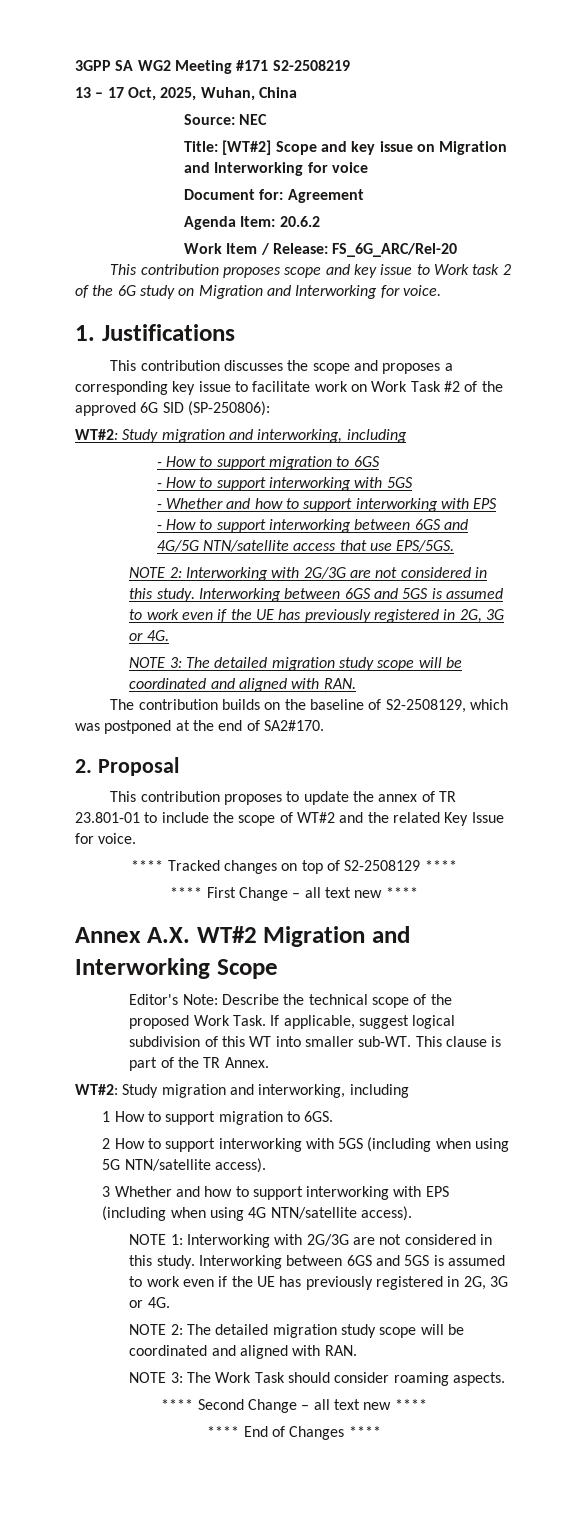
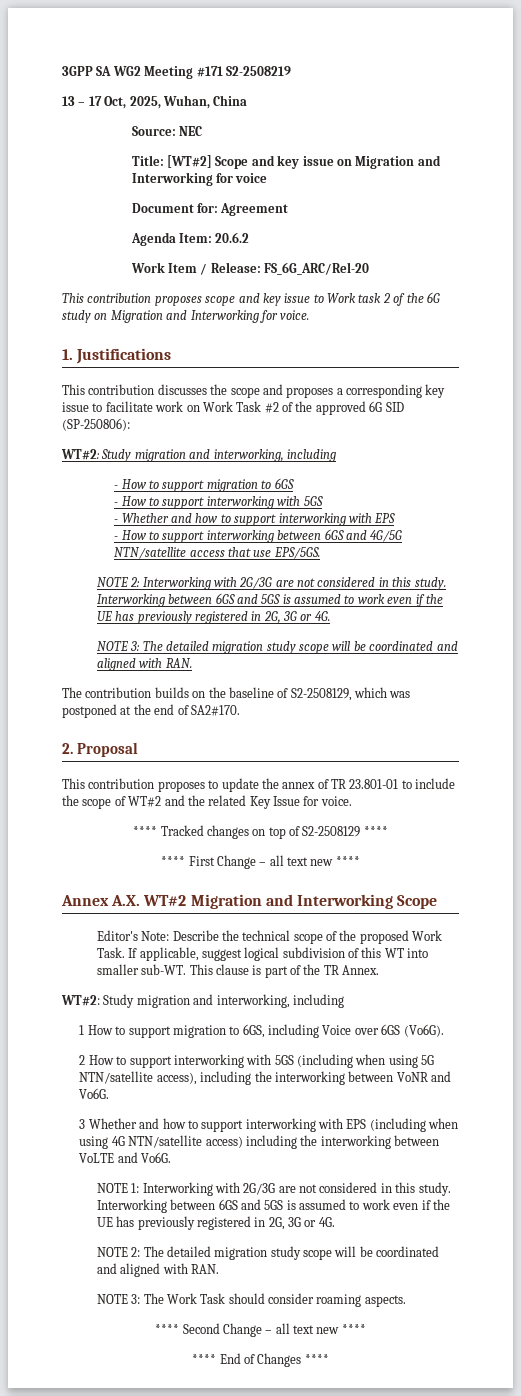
- 1 How to support migration to 6GS.
+ 1 How to support migration to 6GS, including Voice over 6GS (Vo6G).
- 2 How to support interworking with 5GS (including when using 5G NTN/satellite access).
+ 2 How to support interworking with 5GS (including when using 5G NTN/satellite access), including the interworking between VoNR and Vo6G.
- 3 Whether and how to support interworking with EPS (including when using 4G NTN/satellite access).
+ 3 Whether and how to support interworking with EPS (including when using 4G NTN/satellite access) including the interworking between VoLTE and Vo6G.

